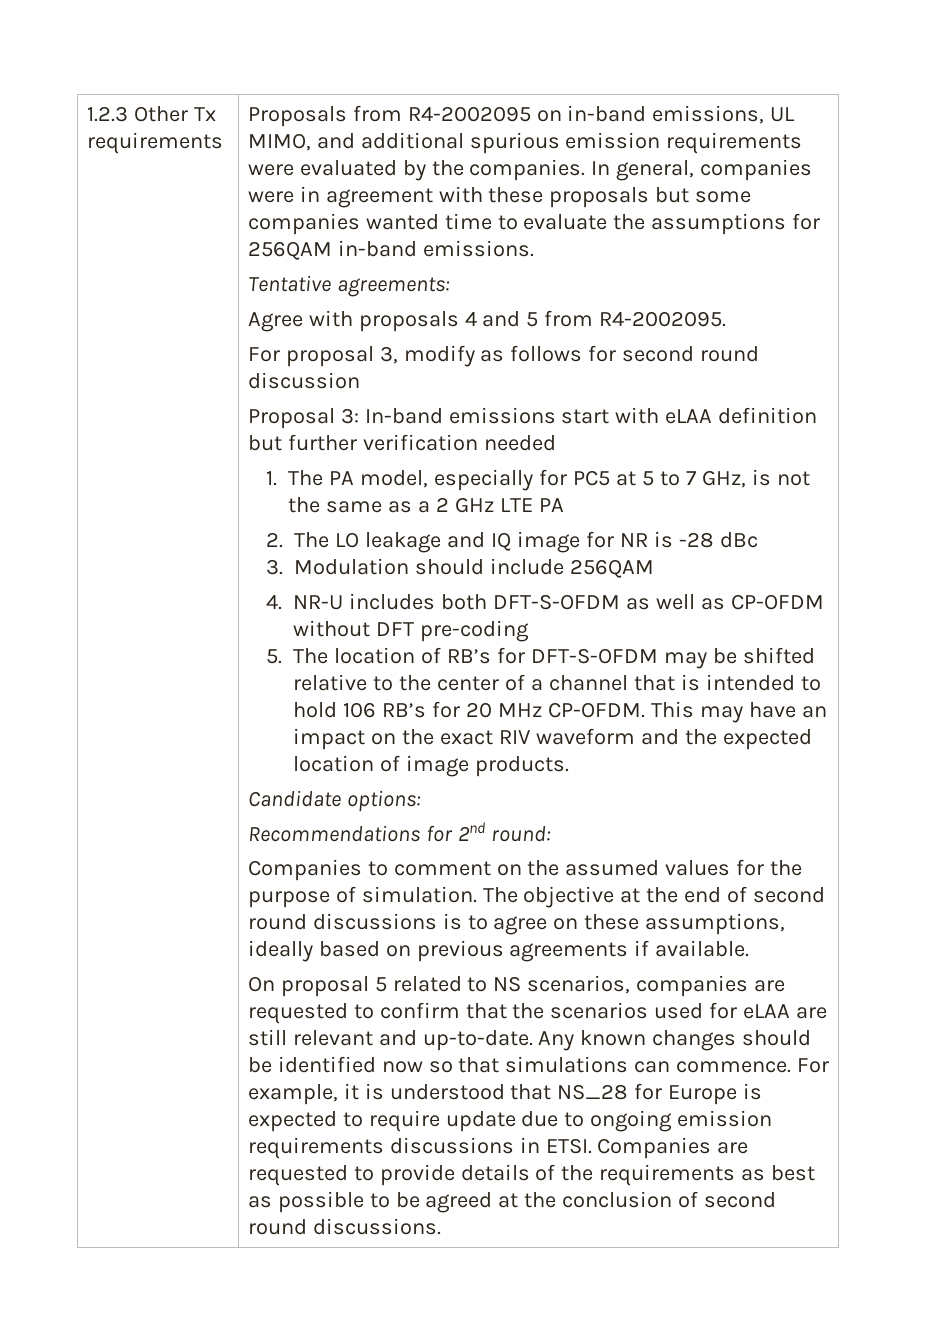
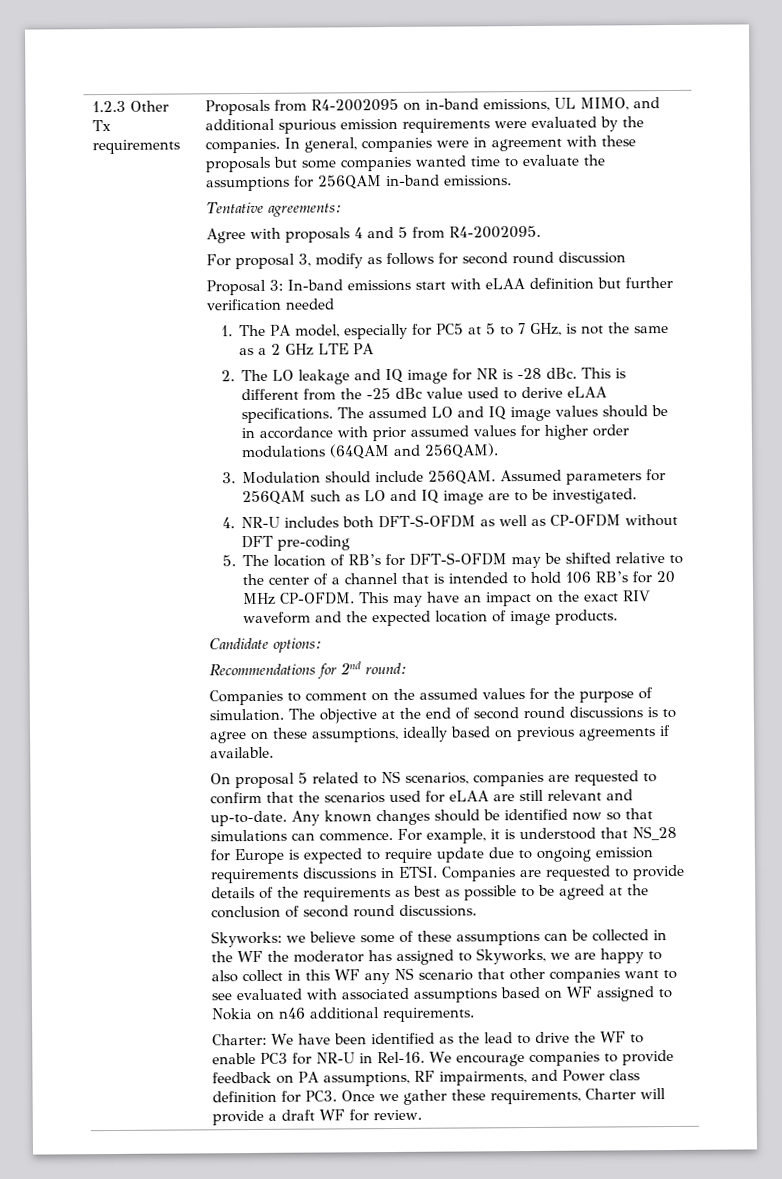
- 2. The LO leakage and IQ image for NR is -28 dBc
- 3. Modulation should include 256QAM
+ 2. The LO leakage and IQ image for NR is -28 dBc. This is different from the -25 dBc value used to derive eLAA specifications. The assumed LO and IQ image values should be in accordance with prior assumed values for higher order modulations (64QAM and 256QAM).
+ 3. Modulation should include 256QAM. Assumed parameters for 256QAM such as LO and IQ image are to be investigated.
+ Skyworks: we believe some of these assumptions can be collected in the WF the moderator has assigned to Skyworks, we are happy to also collect in this WF any NS scenario that other companies want to see evaluated with associated assumptions based on WF assigned to Nokia on n46 additional requirements.
+ Charter: We have been identified as the lead to drive the WF to enable PC3 for NR-U in Rel-16. We encourage companies to provide feedback on PA assumptions, RF impairments, and Power class definition for PC3. Once we gather these requirements, Charter will provide a draft WF for review.

